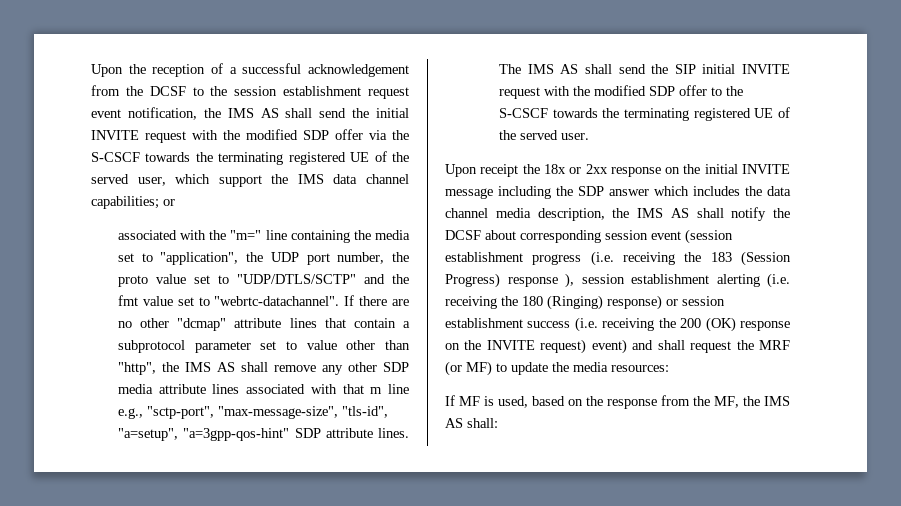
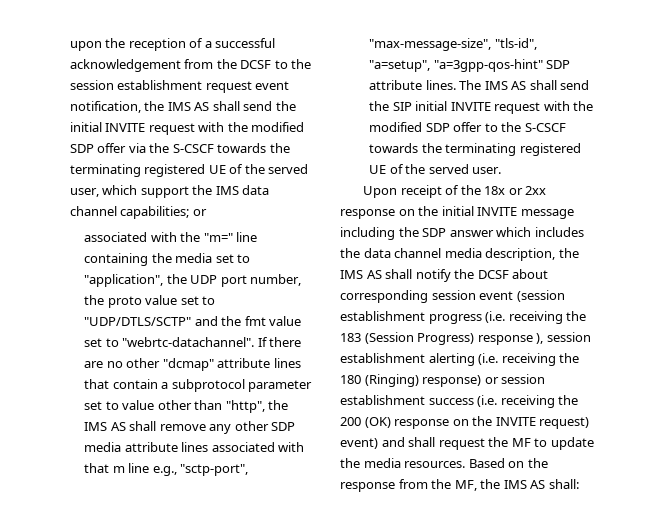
- Upon the reception of a successful acknowledgement from the DCSF to the session establishment request event notification, the IMS AS shall send the initial INVITE request with the modified SDP offer via the S-CSCF towards the terminating registered UE of the served user, which support the IMS data channel capabilities; or
+ upon the reception of a successful acknowledgement from the DCSF to the session establishment request event notification, the IMS AS shall send the initial INVITE request with the modified SDP offer via the S-CSCF towards the terminating registered UE of the served user, which support the IMS data channel capabilities; or
- Upon receipt the 18x or 2xx response on the initial INVITE message including the SDP answer which includes the data channel media description, the IMS AS shall notify the DCSF about corresponding session event (session establishment progress (i.e. receiving the 183 (Session Progress) response ), session establishment alerting (i.e. receiving the 180 (Ringing) response) or session establishment success (i.e. receiving the 200 (OK) response on the INVITE request) event) and shall request the MRF (or MF) to update the media resources:
- If MF is used, based on the response from the MF, the IMS AS shall:
+ Upon receipt of the 18x or 2xx response on the initial INVITE message including the SDP answer which includes the data channel media description, the IMS AS shall notify the DCSF about corresponding session event (session establishment progress (i.e. receiving the 183 (Session Progress) response ), session establishment alerting (i.e. receiving the 180 (Ringing) response) or session establishment success (i.e. receiving the 200 (OK) response on the INVITE request) event) and shall request the MF to update the media resources. Based on the response from the MF, the IMS AS shall:

